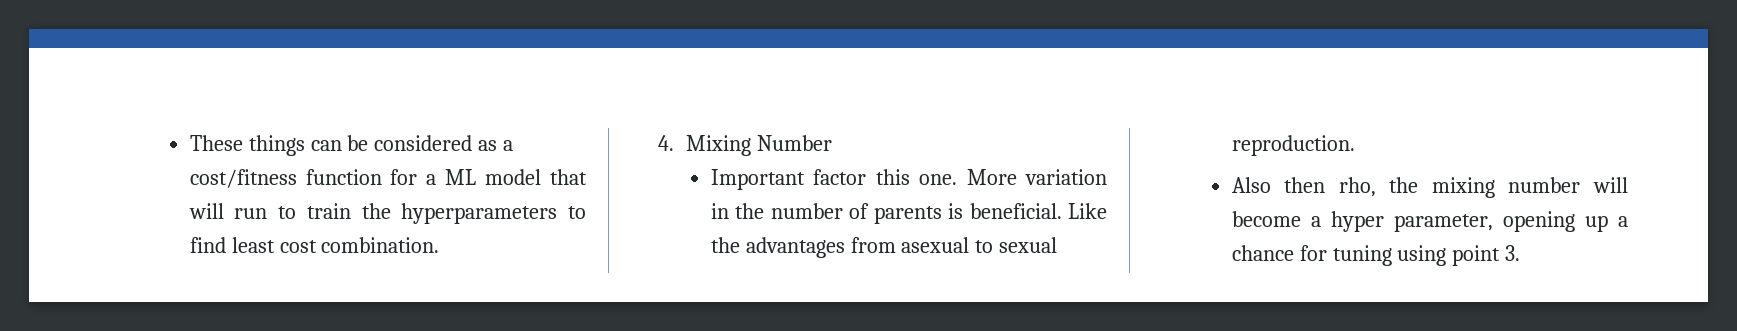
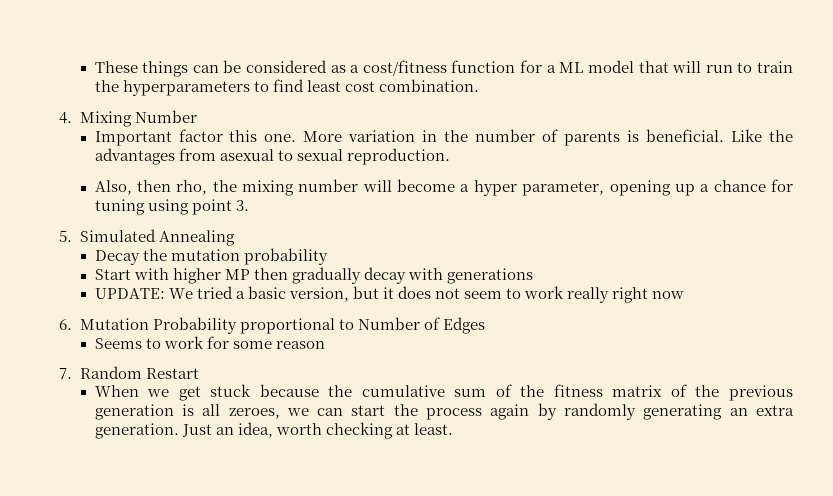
- Also then rho, the mixing number will become a hyper parameter, opening up a chance for tuning using point 3.
+ Also, then rho, the mixing number will become a hyper parameter, opening up a chance for tuning using point 3.
+ 5. Simulated Annealing
+ Decay the mutation probability
+ Start with higher MP then gradually decay with generations
+ UPDATE: We tried a basic version, but it does not seem to work really right now
+ 6. Mutation Probability proportional to Number of Edges
+ Seems to work for some reason
+ 7. Random Restart
+ When we get stuck because the cumulative sum of the fitness matrix of the previous generation is all zeroes, we can start the process again by randomly generating an extra generation. Just an idea, worth checking at least.

